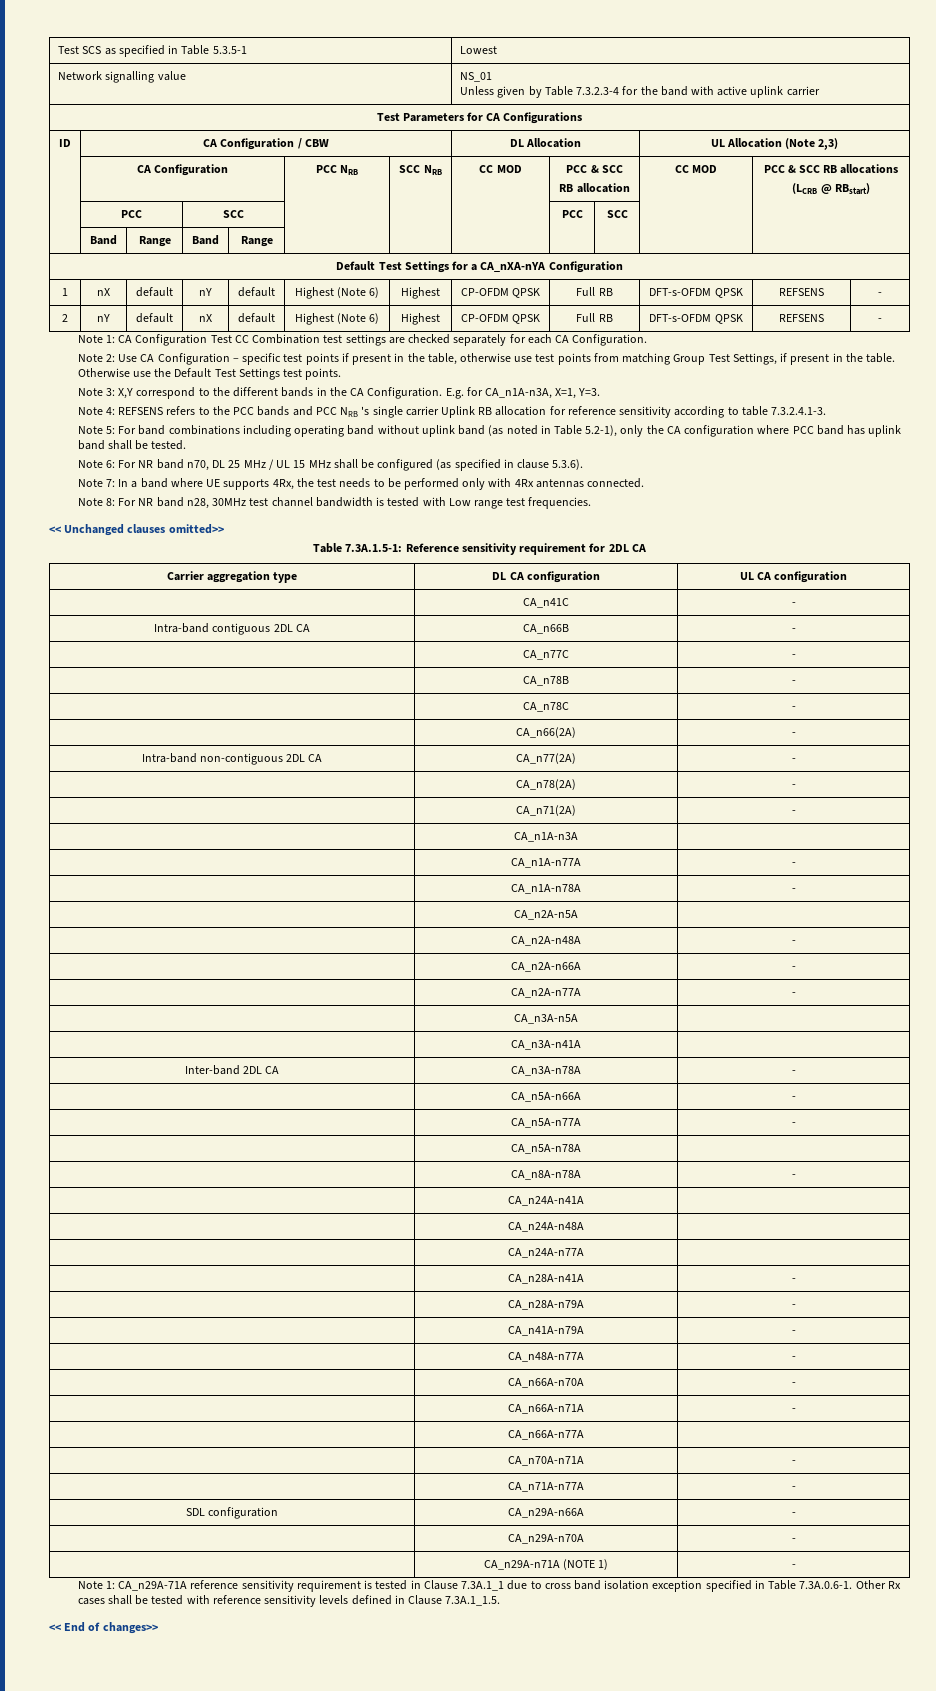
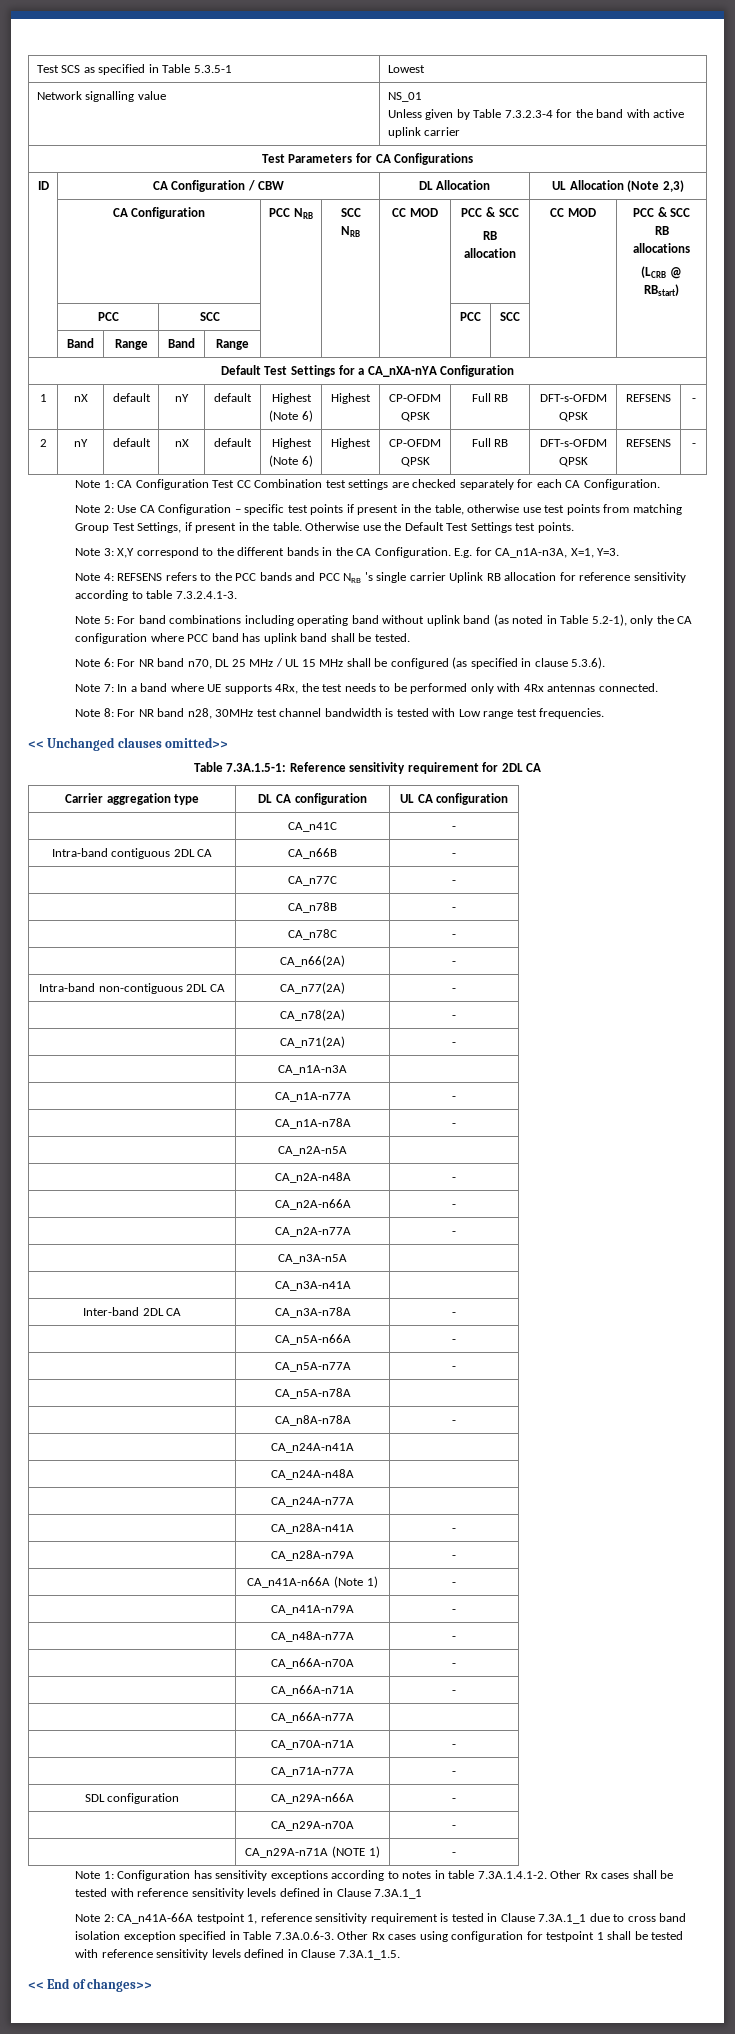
+ | CA_n41A-n66A (Note 1) | -
- Note 1: CA_n29A-71A reference sensitivity requirement is tested in Clause 7.3A.1_1 due to cross band isolation exception specified in Table 7.3A.0.6-1. Other Rx cases shall be tested with reference sensitivity levels defined in Clause 7.3A.1_1.5.
+ Note 1: Configuration has sensitivity exceptions according to notes in table 7.3A.1.4.1-2. Other Rx cases shall be tested with reference sensitivity levels defined in Clause 7.3A.1_1
+ Note 2: CA_n41A-66A testpoint 1, reference sensitivity requirement is tested in Clause 7.3A.1_1 due to cross band isolation exception specified in Table 7.3A.0.6-3. Other Rx cases using configuration for testpoint 1 shall be tested with reference sensitivity levels defined in Clause 7.3A.1_1.5.

